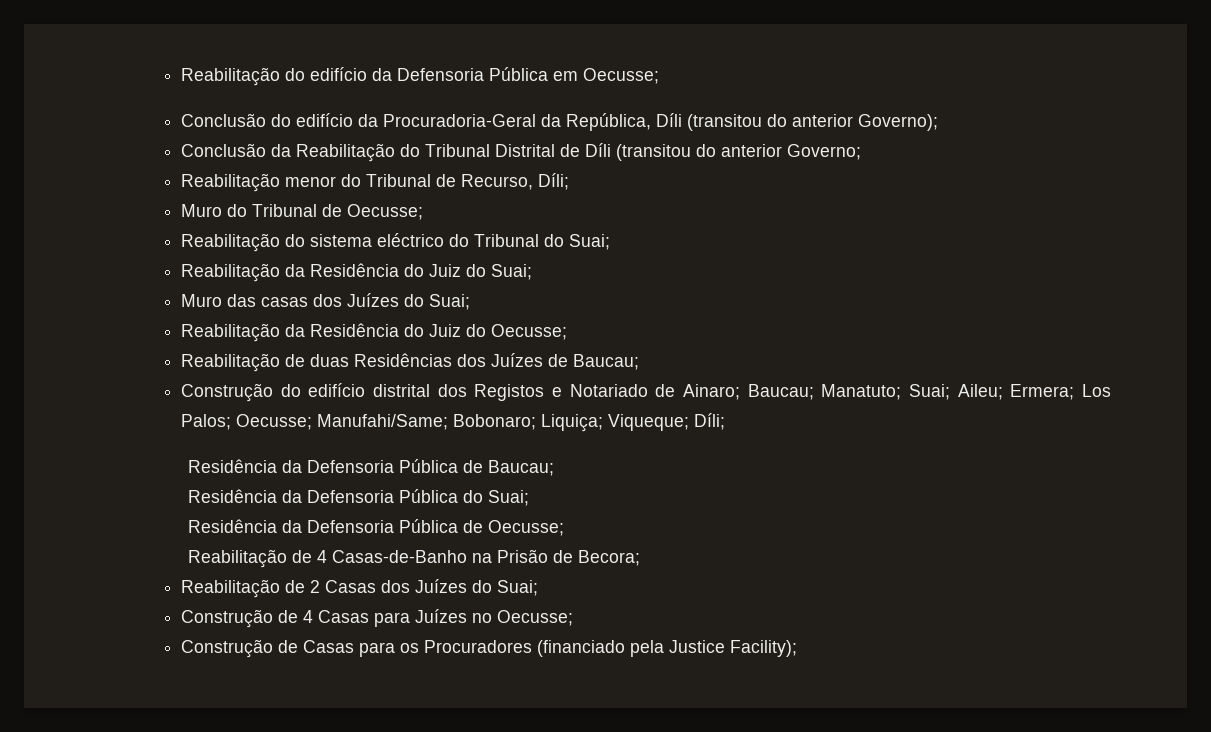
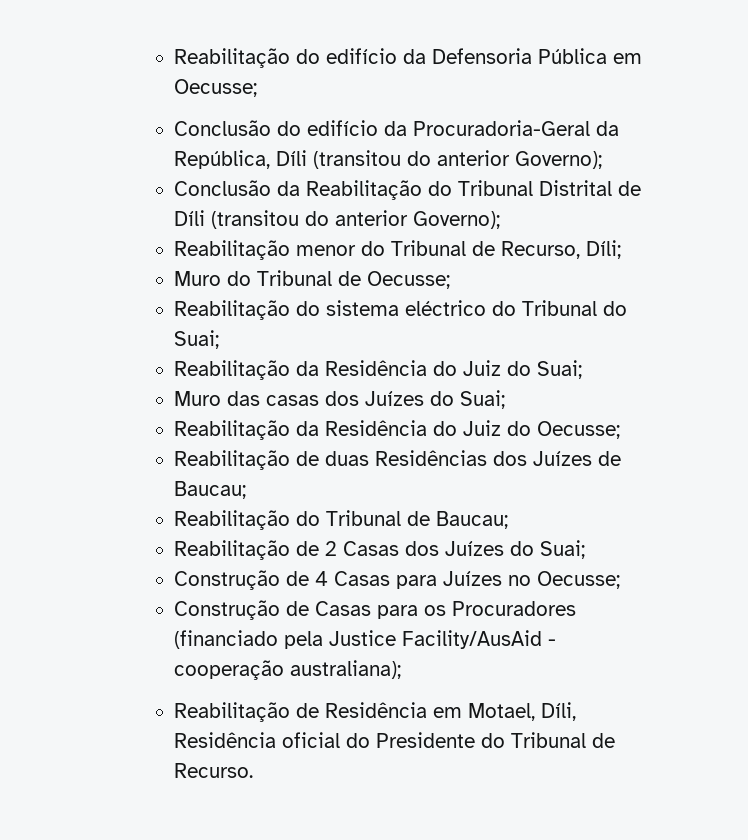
- Conclusão da Reabilitação do Tribunal Distrital de Díli (transitou do anterior Governo;
+ Conclusão da Reabilitação do Tribunal Distrital de Díli (transitou do anterior Governo);
- Construção do edifício distrital dos Registos e Notariado de Ainaro; Baucau; Manatuto; Suai; Aileu; Ermera; Los Palos; Oecusse; Manufahi/Same; Bobonaro; Liquiça; Viqueque; Díli;
- Residência da Defensoria Pública de Baucau;
- Residência da Defensoria Pública do Suai;
- Residência da Defensoria Pública de Oecusse;
- Reabilitação de 4 Casas-de-Banho na Prisão de Becora;
+ Reabilitação do Tribunal de Baucau;
- Construção de Casas para os Procuradores (financiado pela Justice Facility);
+ Construção de Casas para os Procuradores (financiado pela Justice Facility/AusAid - cooperação australiana);
+ Reabilitação de Residência em Motael, Díli, Residência oficial do Presidente do Tribunal de Recurso.

